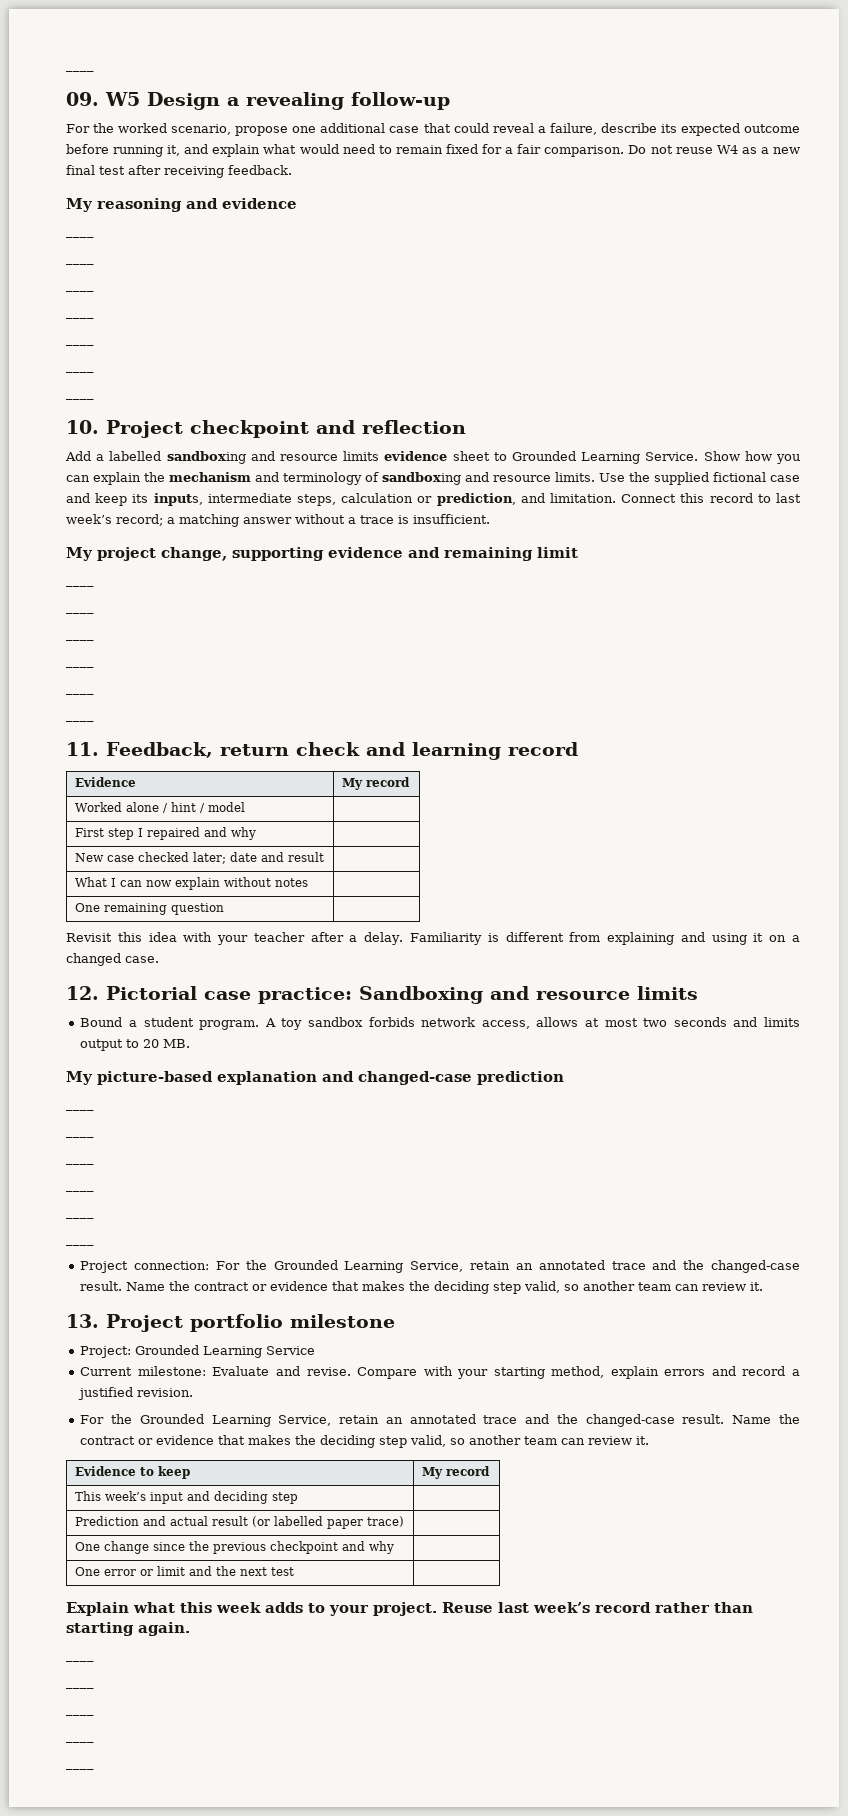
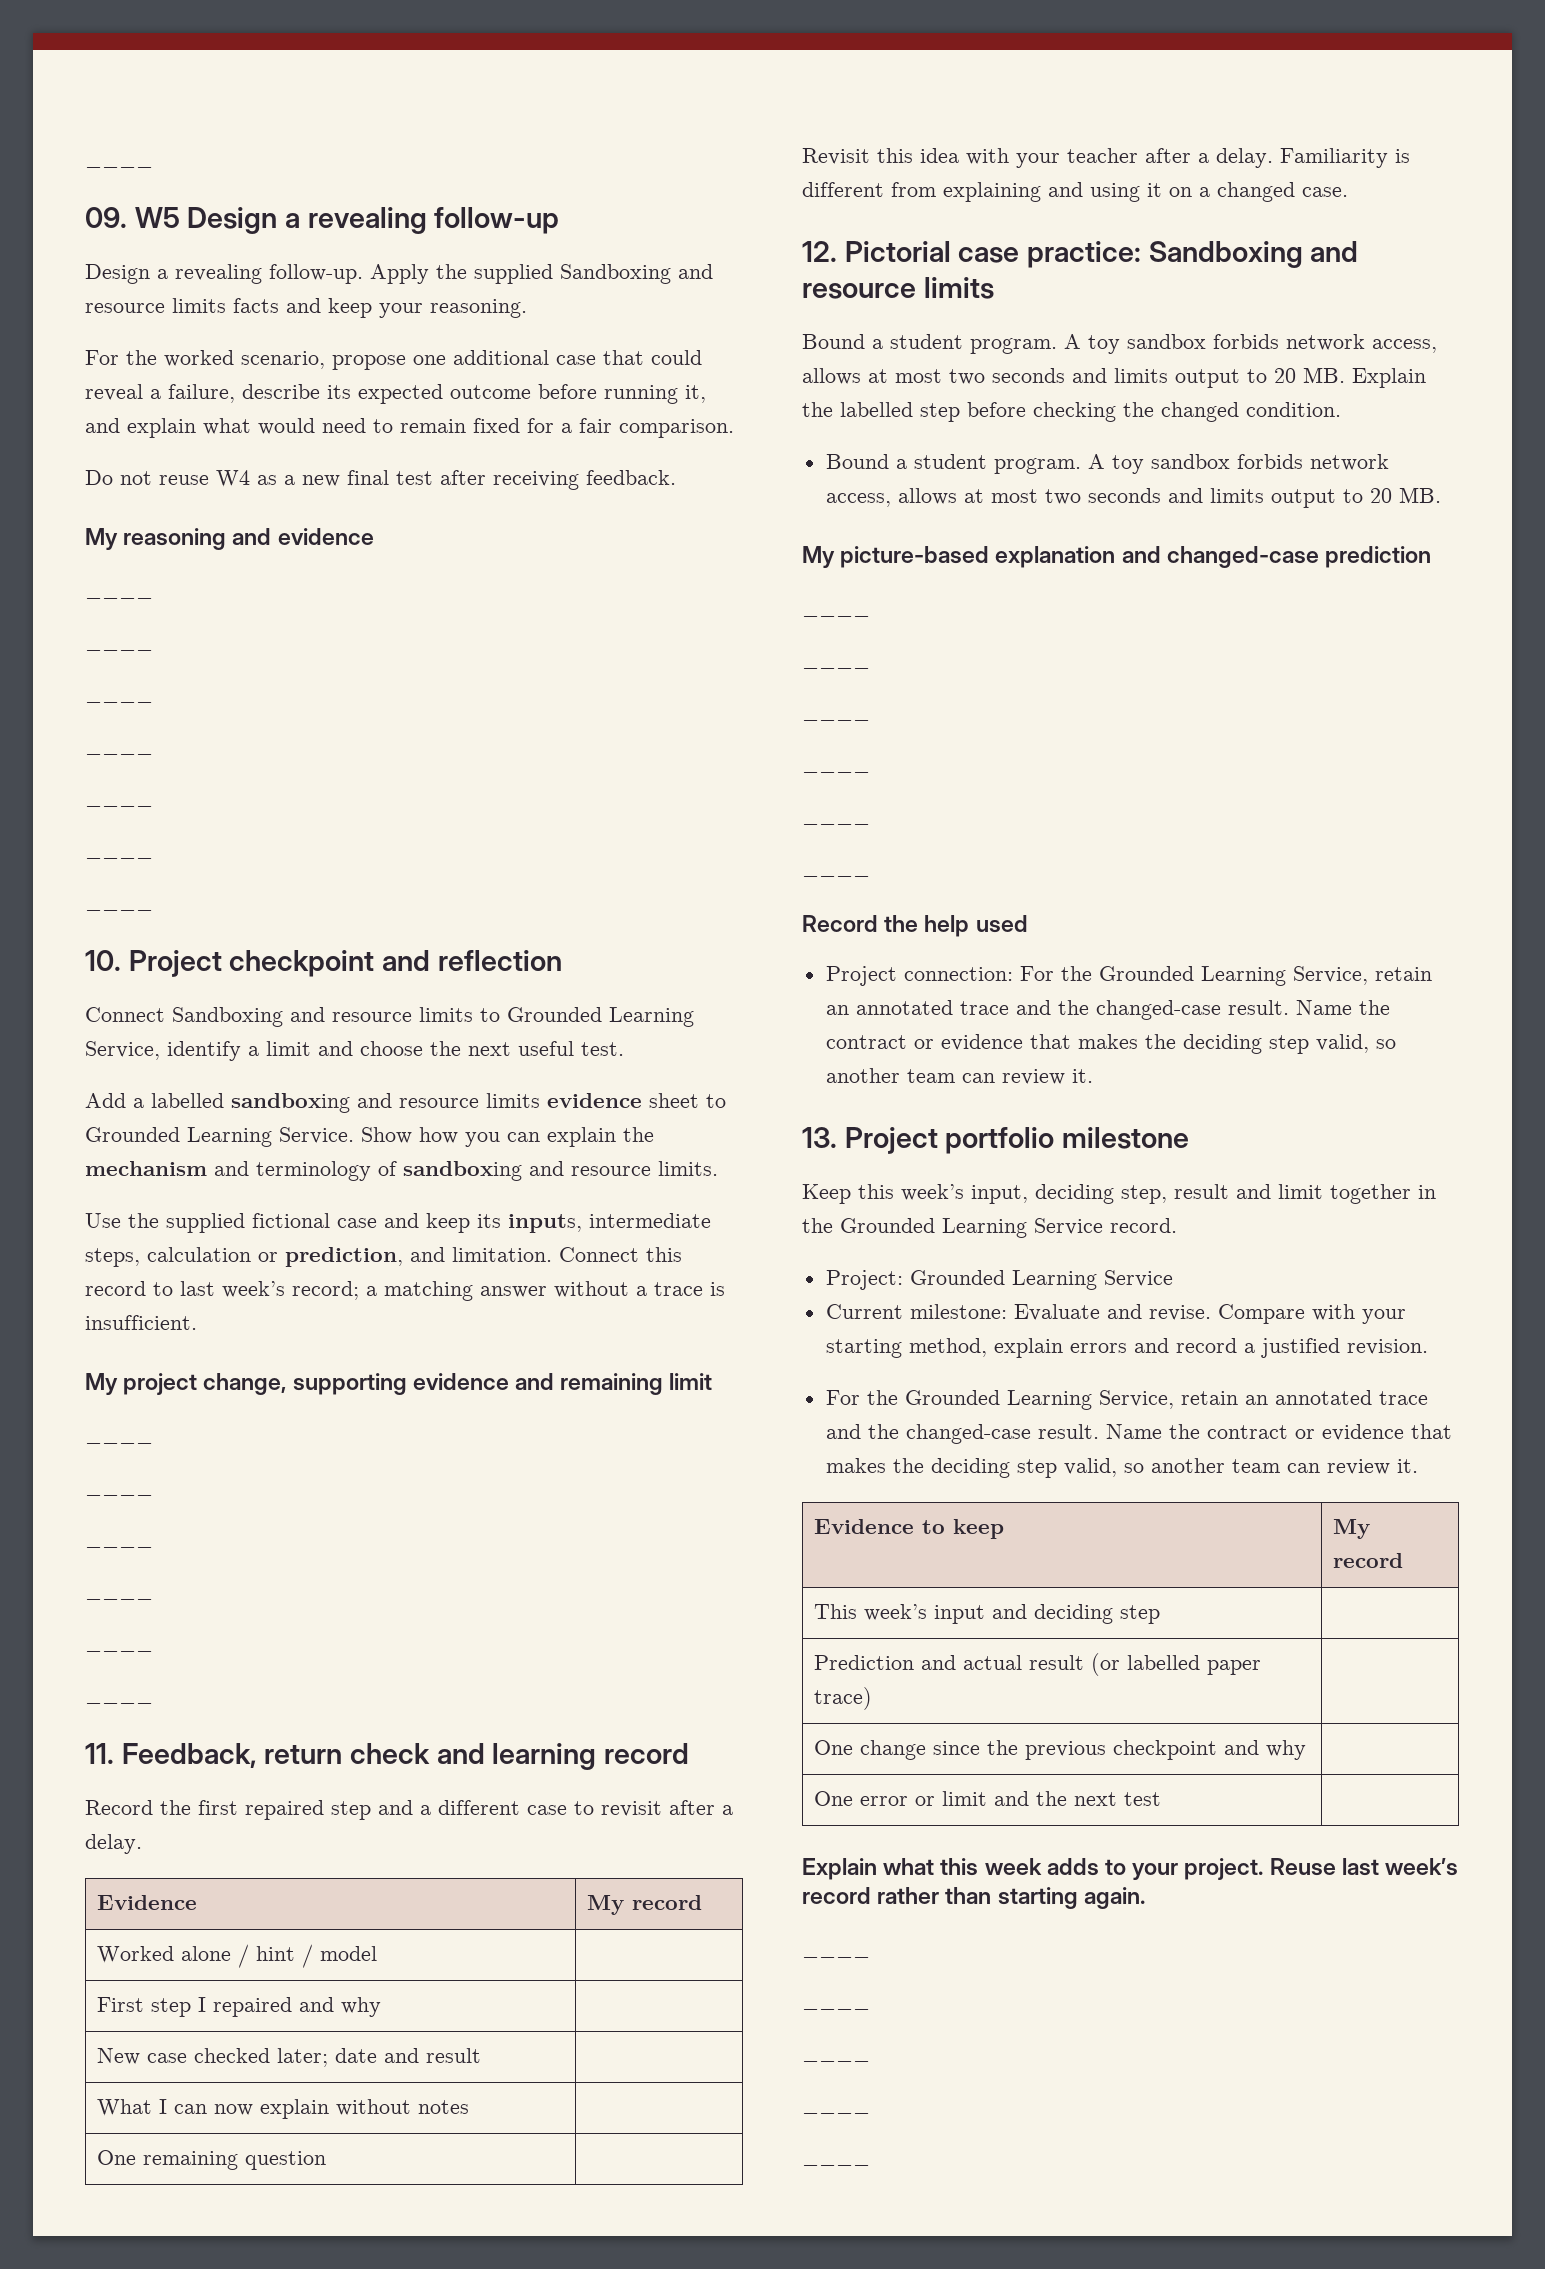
+ Design a revealing follow-up. Apply the supplied Sandboxing and resource limits facts and keep your reasoning.
- For the worked scenario, propose one additional case that could reveal a failure, describe its expected outcome before running it, and explain what would need to remain fixed for a fair comparison. Do not reuse W4 as a new final test after receiving feedback.
+ For the worked scenario, propose one additional case that could reveal a failure, describe its expected outcome before running it, and explain what would need to remain fixed for a fair comparison.
+ Do not reuse W4 as a new final test after receiving feedback.
+ Connect Sandboxing and resource limits to Grounded Learning Service, identify a limit and choose the next useful test.
- Show how you can explain the mechanism and terminology of sandboxing and resource limits. Use the supplied fictional case and keep its inputs, intermediate steps, calculation or prediction, and limitation.
+ Show how you can explain the mechanism and terminology of sandboxing and resource limits.
+ Use the supplied fictional case and keep its inputs, intermediate steps, calculation or prediction, and limitation.
+ Record the first repaired step and a different case to revisit after a delay.
+ Bound a student program. A toy sandbox forbids network access, allows at most two seconds and limits output to 20 MB. Explain the labelled step before checking the changed condition.
+ Record the help used
+ Keep this week’s input, deciding step, result and limit together in the Grounded Learning Service record.

